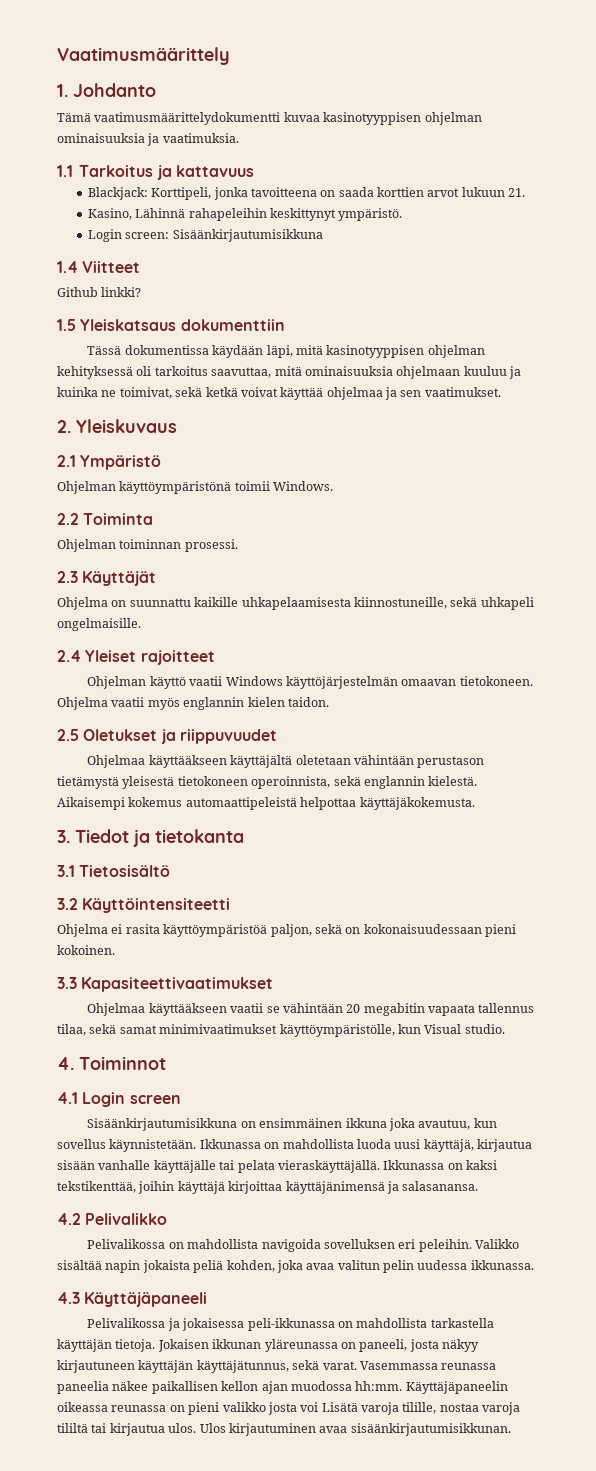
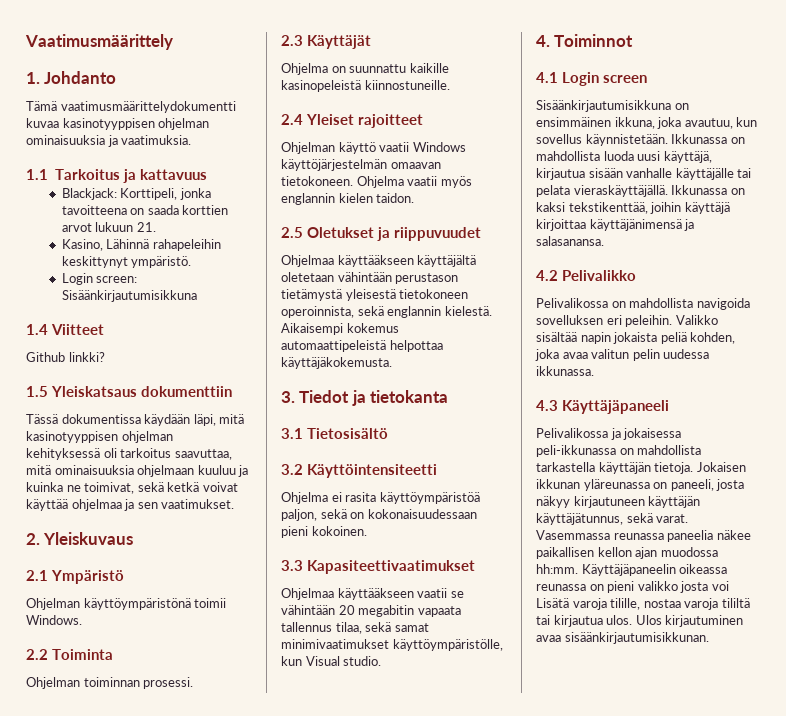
- Ohjelma on suunnattu kaikille uhkapelaamisesta kiinnostuneille, sekä uhkapeli ongelmaisille.
+ Ohjelma on suunnattu kaikille kasinopeleistä kiinnostuneille.
- Sisäänkirjautumisikkuna on ensimmäinen ikkuna joka avautuu, kun sovellus käynnistetään.
+ Sisäänkirjautumisikkuna on ensimmäinen ikkuna, joka avautuu, kun sovellus käynnistetään.

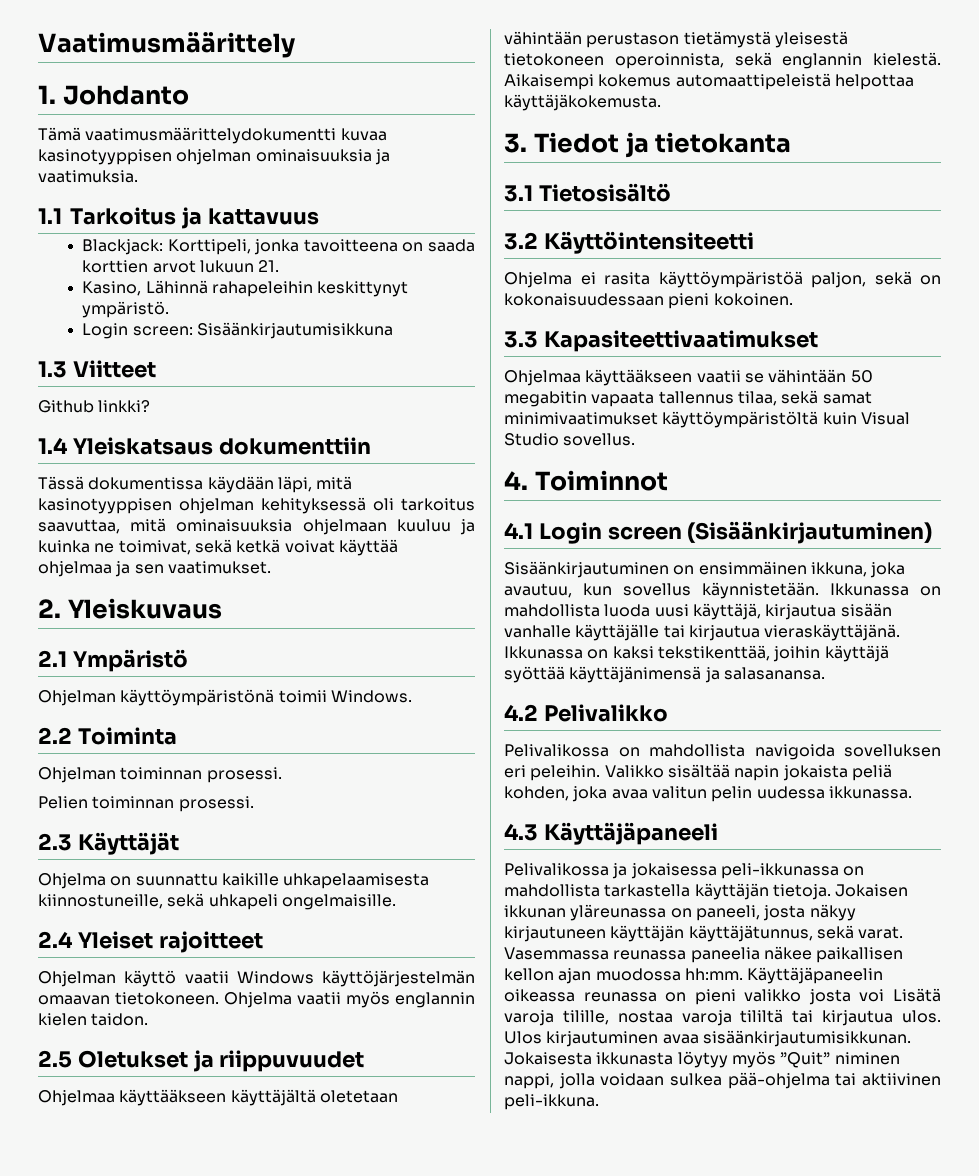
- 1.4 Viitteet
+ 1.3 Viitteet
- 1.5 Yleiskatsaus dokumenttiin
+ 1.4 Yleiskatsaus dokumenttiin
+ Pelien toiminnan prosessi.
- Ohjelma on suunnattu kaikille kasinopeleistä kiinnostuneille.
+ Ohjelma on suunnattu kaikille uhkapelaamisesta kiinnostuneille, sekä uhkapeli ongelmaisille.
- Ohjelmaa käyttääkseen vaatii se vähintään 20 megabitin vapaata tallennus tilaa, sekä samat minimivaatimukset käyttöympäristölle, kun Visual studio.
+ Ohjelmaa käyttääkseen vaatii se vähintään 50 megabitin vapaata tallennus tilaa, sekä samat minimivaatimukset käyttöympäristöltä kuin Visual Studio sovellus.
- 4.1 Login screen
- Sisäänkirjautumisikkuna on ensimmäinen ikkuna, joka avautuu, kun sovellus käynnistetään.
+ 4.1 Login screen (Sisäänkirjautuminen)
+ Sisäänkirjautuminen on ensimmäinen ikkuna, joka avautuu, kun sovellus käynnistetään.
- Ikkunassa on mahdollista luoda uusi käyttäjä, kirjautua sisään vanhalle käyttäjälle tai pelata vieraskäyttäjällä.
+ Ikkunassa on mahdollista luoda uusi käyttäjä, kirjautua sisään vanhalle käyttäjälle tai kirjautua vieraskäyttäjänä.
- Ikkunassa on kaksi tekstikenttää, joihin käyttäjä kirjoittaa käyttäjänimensä ja salasanansa.
+ Ikkunassa on kaksi tekstikenttää, joihin käyttäjä syöttää käyttäjänimensä ja salasanansa.
+ Jokaisesta ikkunasta löytyy myös ”Quit” niminen nappi, jolla voidaan sulkea pää-ohjelma tai aktiivinen peli-ikkuna.

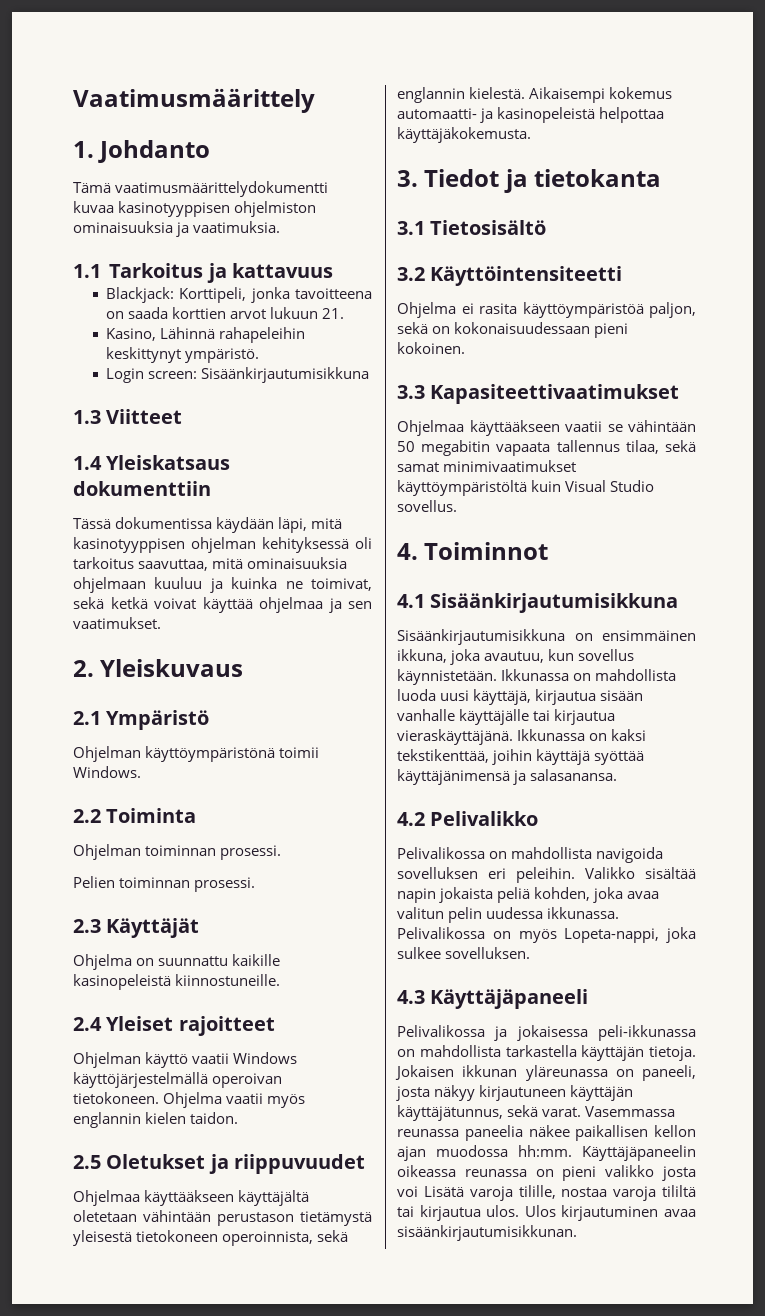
- Tämä vaatimusmäärittelydokumentti kuvaa kasinotyyppisen ohjelman ominaisuuksia ja vaatimuksia.
+ Tämä vaatimusmäärittelydokumentti kuvaa kasinotyyppisen ohjelmiston ominaisuuksia ja vaatimuksia.
- Github linkki?
- Ohjelma on suunnattu kaikille uhkapelaamisesta kiinnostuneille, sekä uhkapeli ongelmaisille.
+ Ohjelma on suunnattu kaikille kasinopeleistä kiinnostuneille.
- Ohjelman käyttö vaatii Windows käyttöjärjestelmän omaavan tietokoneen.
+ Ohjelman käyttö vaatii Windows käyttöjärjestelmällä operoivan tietokoneen.
- Aikaisempi kokemus automaattipeleistä helpottaa käyttäjäkokemusta.
+ Aikaisempi kokemus automaatti- ja kasinopeleistä helpottaa käyttäjäkokemusta.
- 4.1 Login screen (Sisäänkirjautuminen)
- Sisäänkirjautuminen on ensimmäinen ikkuna, joka avautuu, kun sovellus käynnistetään.
+ 4.1 Sisäänkirjautumisikkuna
+ Sisäänkirjautumisikkuna on ensimmäinen ikkuna, joka avautuu, kun sovellus käynnistetään.
+ Pelivalikossa on myös Lopeta-nappi, joka sulkee sovelluksen.
- Jokaisesta ikkunasta löytyy myös ”Quit” niminen nappi, jolla voidaan sulkea pää-ohjelma tai aktiivinen peli-ikkuna.

